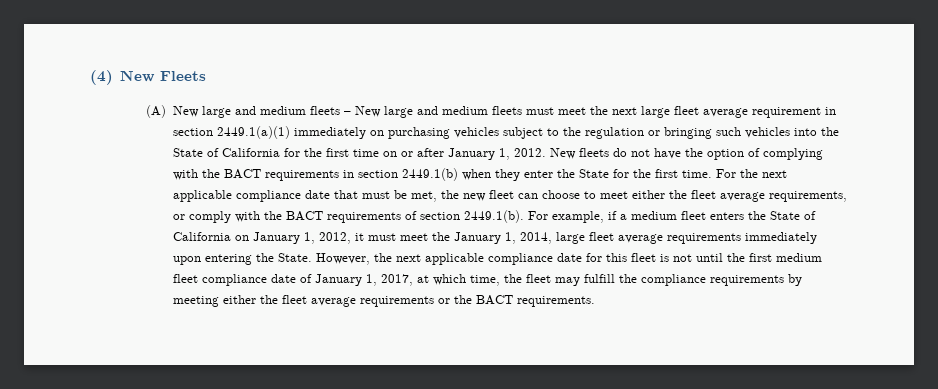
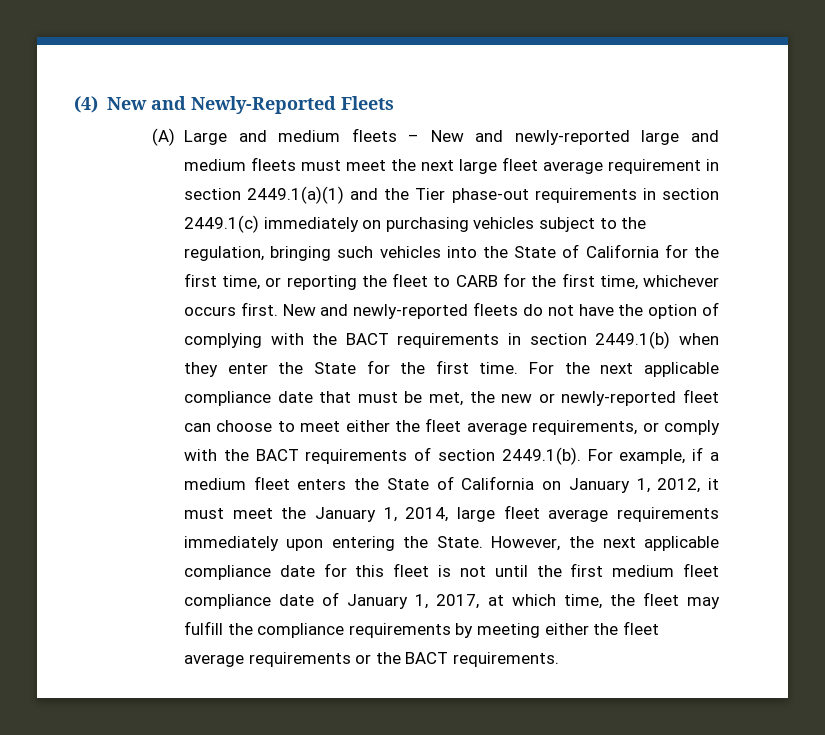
- (4) New Fleets
+ (4) New and Newly-Reported Fleets
- (A) New large and medium fleets – New large and medium fleets must meet the next large fleet average requirement in section 2449.1(a)(1) immediately on purchasing vehicles subject to the regulation or bringing such vehicles into the State of California for the first time on or after January 1, 2012. New fleets do not have the option of complying with the BACT requirements in section 2449.1(b) when they enter the State for the first time.
+ (A) Large and medium fleets – New and newly-reported large and medium fleets must meet the next large fleet average requirement in section 2449.1(a)(1) and the Tier phase-out requirements in section 2449.1(c) immediately on purchasing vehicles subject to the regulation, bringing such vehicles into the State of California for the first time, or reporting the fleet to CARB for the first time, whichever occurs first. New and newly-reported fleets do not have the option of complying with the BACT requirements in section 2449.1(b) when they enter the State for the first time.
- For the next applicable compliance date that must be met, the new fleet can choose to meet either the fleet average requirements, or comply with the BACT requirements of section 2449.1(b). For example, if a medium fleet enters the State of California on January 1, 2012, it must meet the January 1, 2014, large fleet average requirements immediately upon entering the State.
+ For the next applicable compliance date that must be met, the new or newly-reported fleet can choose to meet either the fleet average requirements, or comply with the BACT requirements of section 2449.1(b). For example, if a medium fleet enters the State of California on January 1, 2012, it must meet the January 1, 2014, large fleet average requirements immediately upon entering the State.

